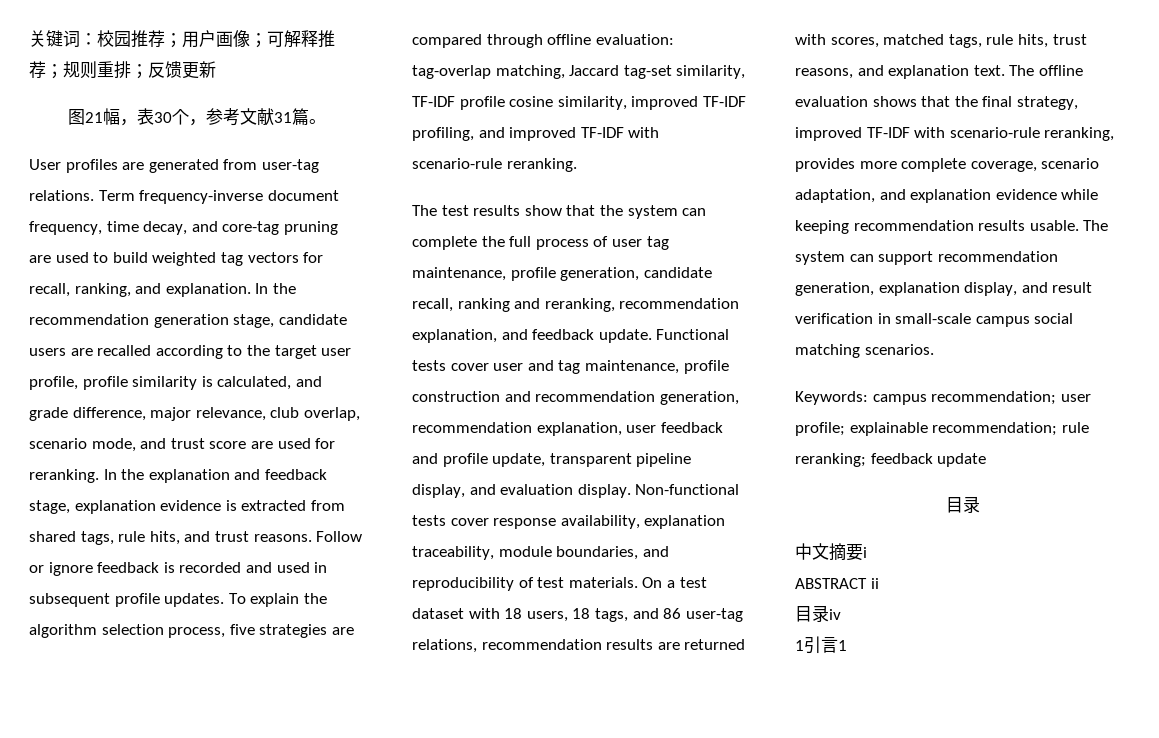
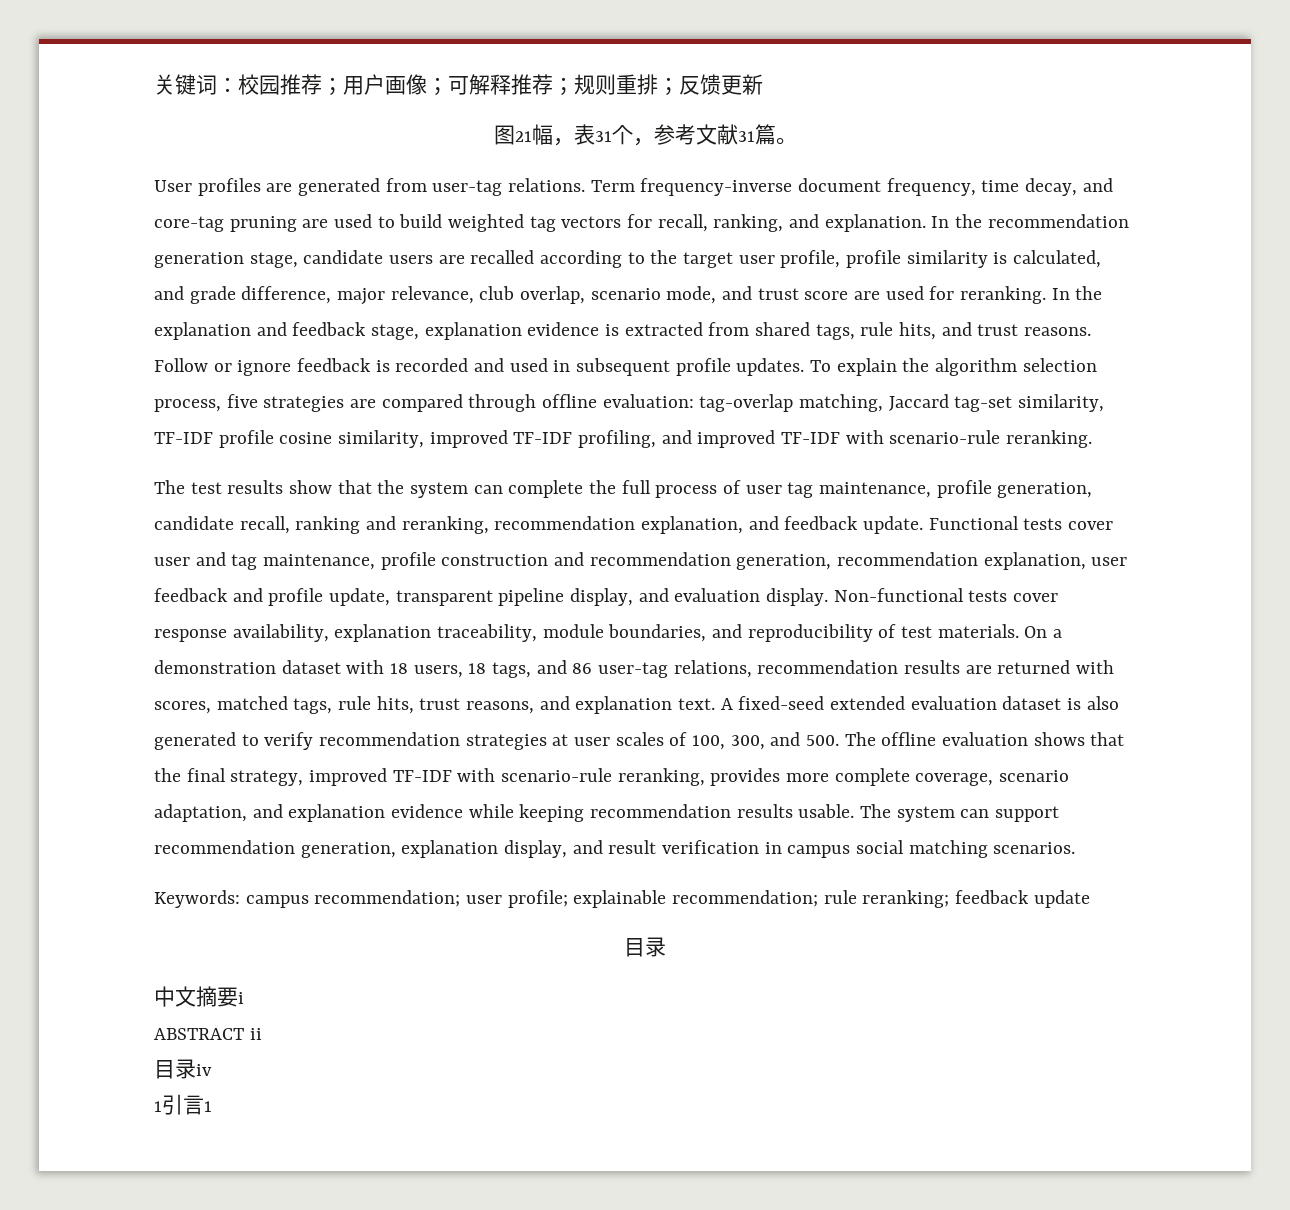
- 图21幅，表30个，参考文献31篇。
+ 图21幅，表31个，参考文献31篇。
- On a test dataset with 18 users, 18 tags, and 86 user-tag relations, recommendation results are returned with scores, matched tags, rule hits, trust reasons, and explanation text.
+ On a demonstration dataset with 18 users, 18 tags, and 86 user-tag relations, recommendation results are returned with scores, matched tags, rule hits, trust reasons, and explanation text.
- The offline evaluation shows that the final strategy, improved TF-IDF with scenario-rule reranking, provides more complete coverage, scenario adaptation, and explanation evidence while keeping recommendation results usable.
+ A fixed-seed extended evaluation dataset is also generated to verify recommendation strategies at user scales of 100, 300, and 500. The offline evaluation shows that the final strategy, improved TF-IDF with scenario-rule reranking, provides more complete coverage, scenario adaptation, and explanation evidence while keeping recommendation results usable.
- The system can support recommendation generation, explanation display, and result verification in small-scale campus social matching scenarios.
+ The system can support recommendation generation, explanation display, and result verification in campus social matching scenarios.

